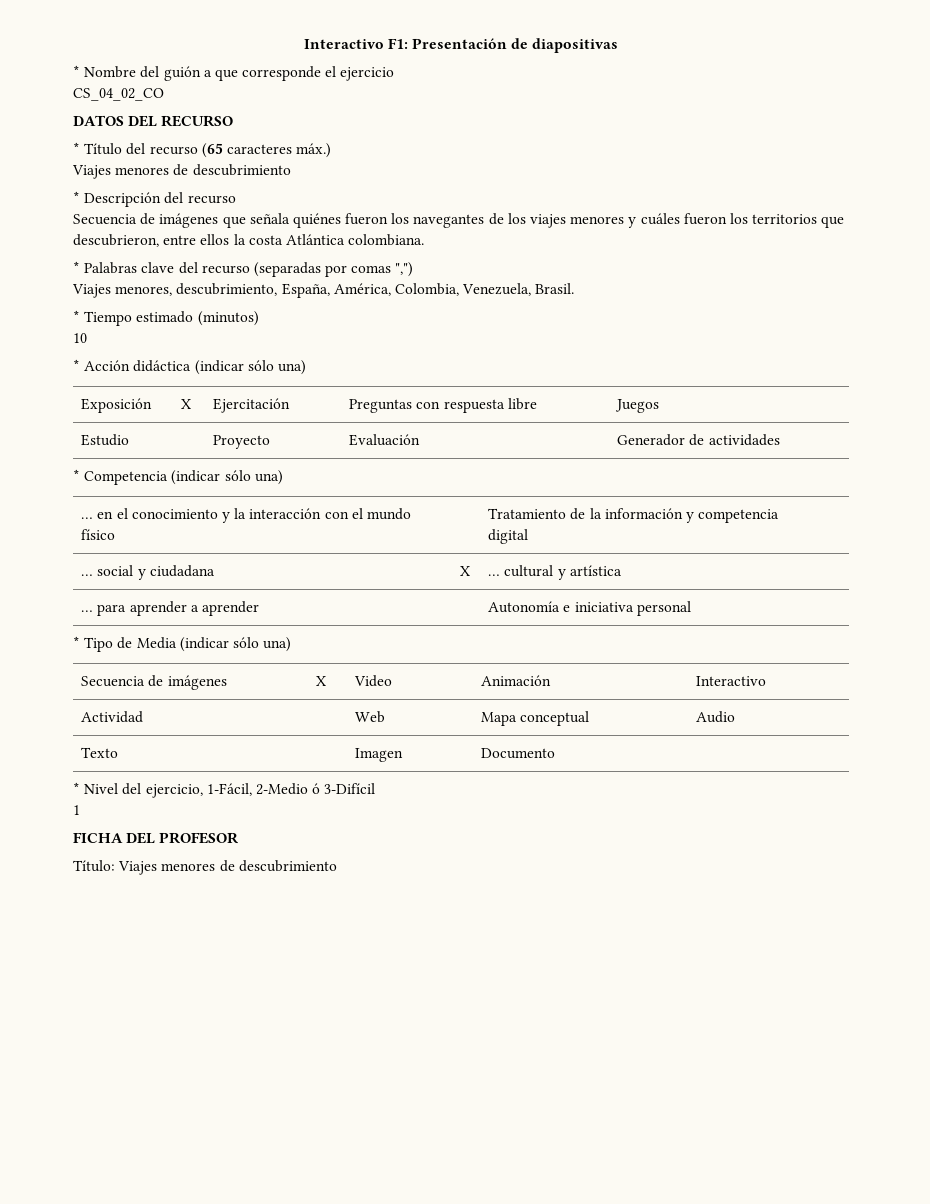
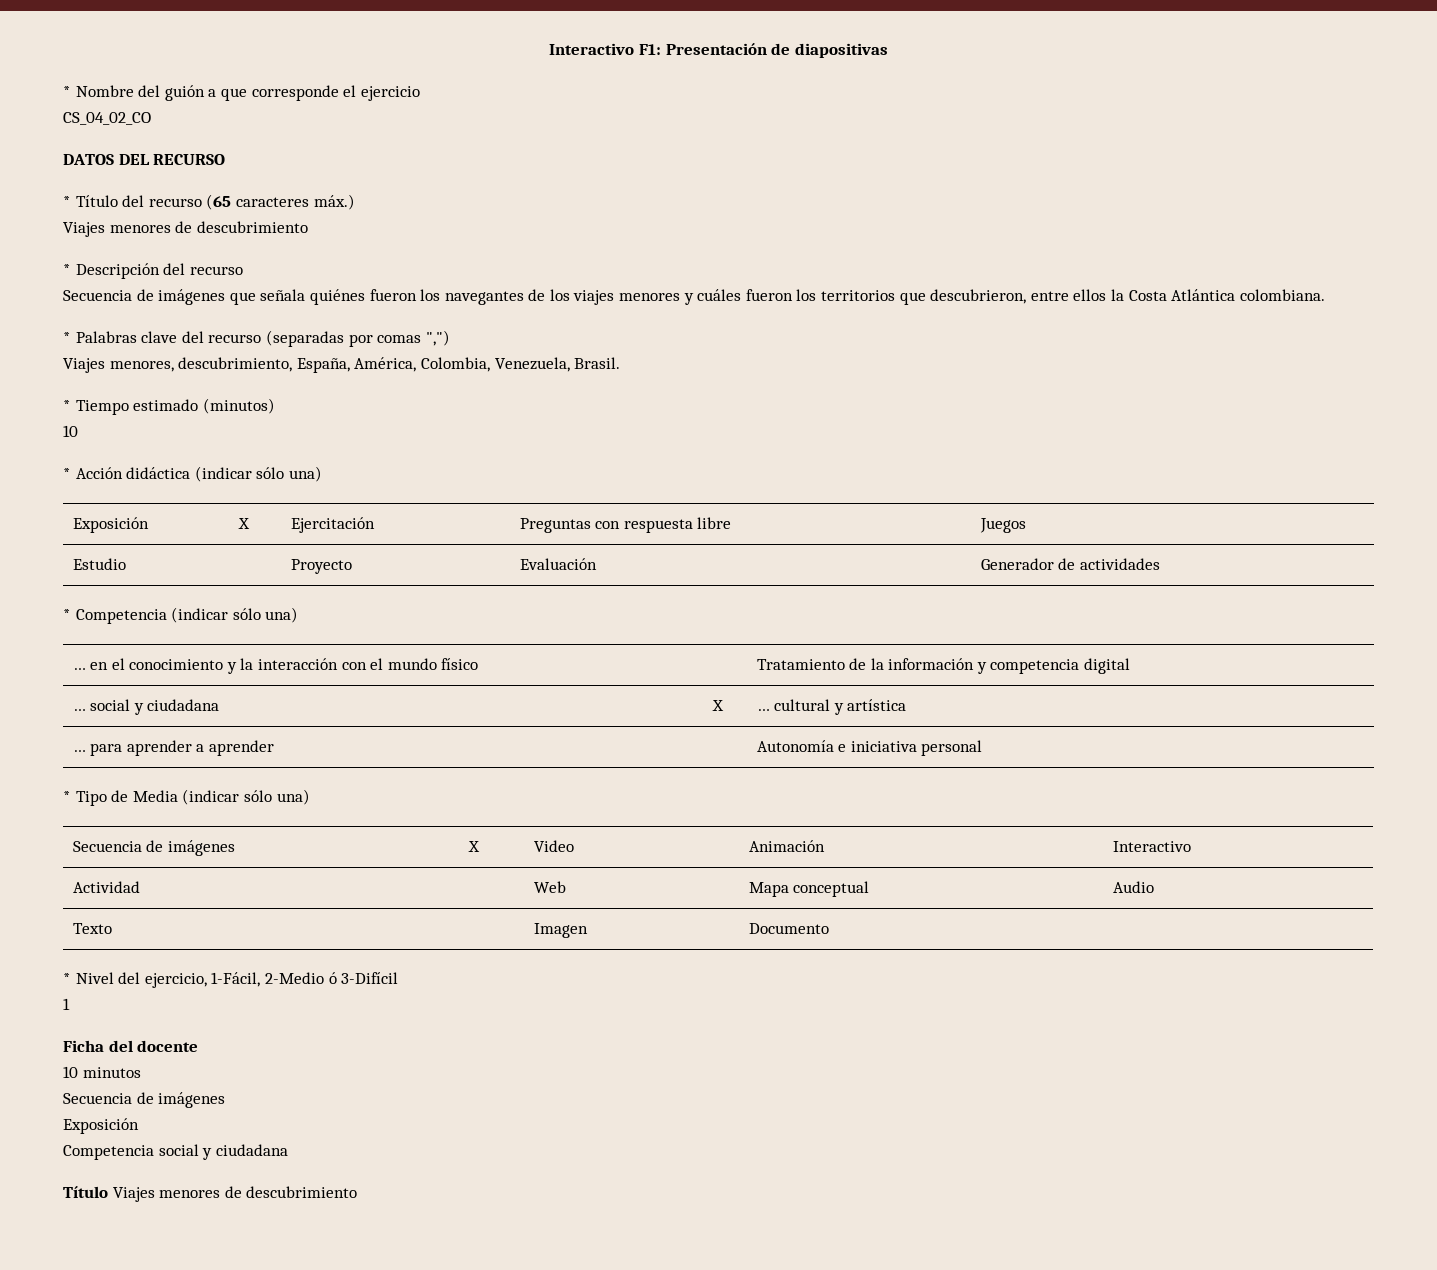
- Secuencia de imágenes que señala quiénes fueron los navegantes de los viajes menores y cuáles fueron los territorios que descubrieron, entre ellos la costa Atlántica colombiana.
+ Secuencia de imágenes que señala quiénes fueron los navegantes de los viajes menores y cuáles fueron los territorios que descubrieron, entre ellos la Costa Atlántica colombiana.
- FICHA DEL PROFESOR
- Título: Viajes menores de descubrimiento
+ Ficha del docente
+ 10 minutos
+ Secuencia de imágenes
+ Exposición
+ Competencia social y ciudadana
+ Título Viajes menores de descubrimiento

